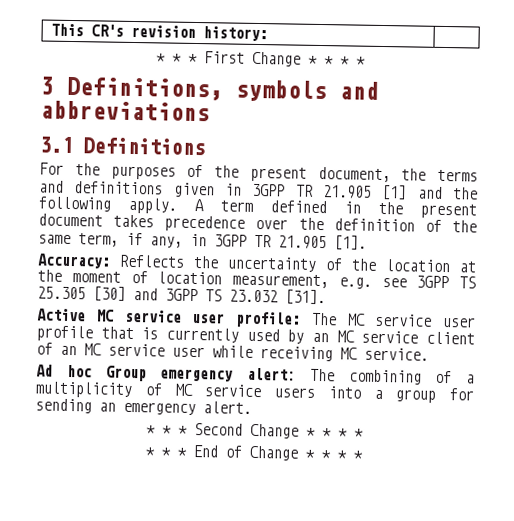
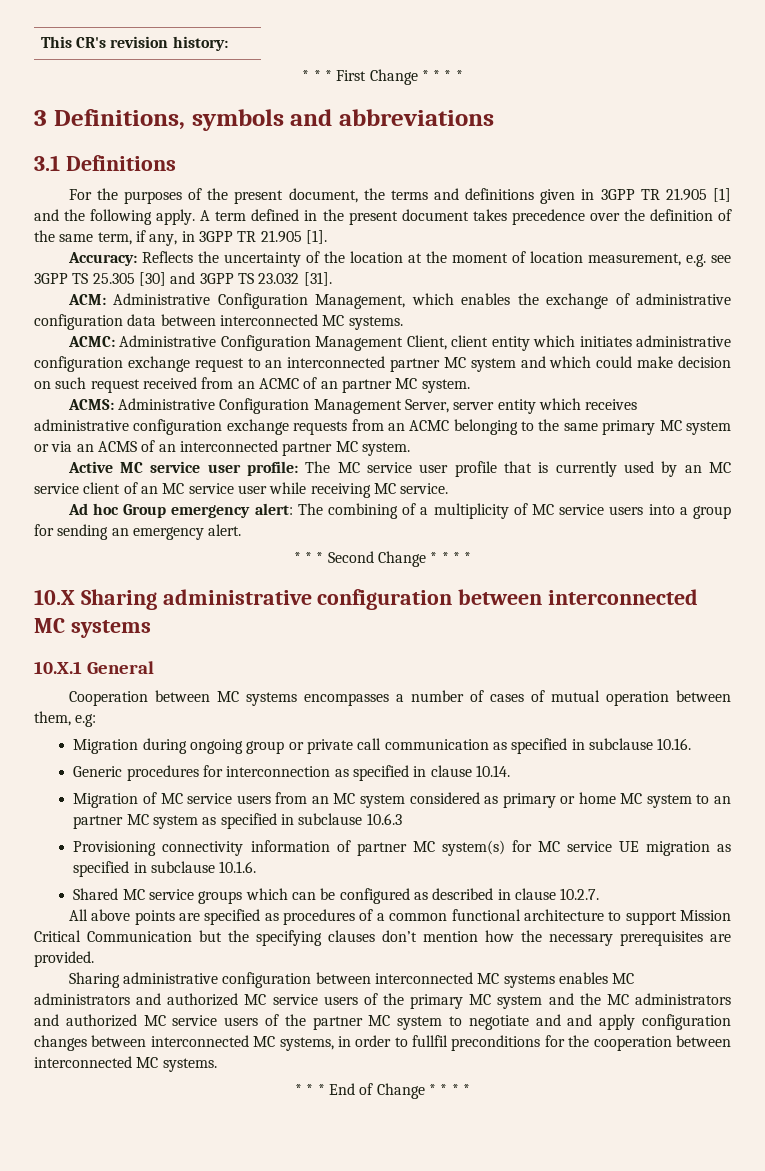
+ ACM: Administrative Configuration Management, which enables the exchange of administrative configuration data between interconnected MC systems.
+ ACMC: Administrative Configuration Management Client, client entity which initiates administrative configuration exchange request to an interconnected partner MC system and which could make decision on such request received from an ACMC of an partner MC system.
+ ACMS: Administrative Configuration Management Server, server entity which receives administrative configuration exchange requests from an ACMC belonging to the same primary MC system or via an ACMS of an interconnected partner MC system.
+ 10.X Sharing administrative configuration between interconnected MC systems
+ 10.X.1 General
+ Cooperation between MC systems encompasses a number of cases of mutual operation between them, e.g:
+ Migration during ongoing group or private call communication as specified in subclause 10.16.
+ Generic procedures for interconnection as specified in clause 10.14.
+ Migration of MC service users from an MC system considered as primary or home MC system to an partner MC system as specified in subclause 10.6.3
+ Provisioning connectivity information of partner MC system(s) for MC service UE migration as specified in subclause 10.1.6.
+ Shared MC service groups which can be configured as described in clause 10.2.7.
+ All above points are specified as procedures of a common functional architecture to support Mission Critical Communication but the specifying clauses don’t mention how the necessary prerequisites are provided.
+ Sharing administrative configuration between interconnected MC systems enables MC administrators and authorized MC service users of the primary MC system and the MC administrators and authorized MC service users of the partner MC system to negotiate and and apply configuration changes between interconnected MC systems, in order to fullfil preconditions for the cooperation between interconnected MC systems.

